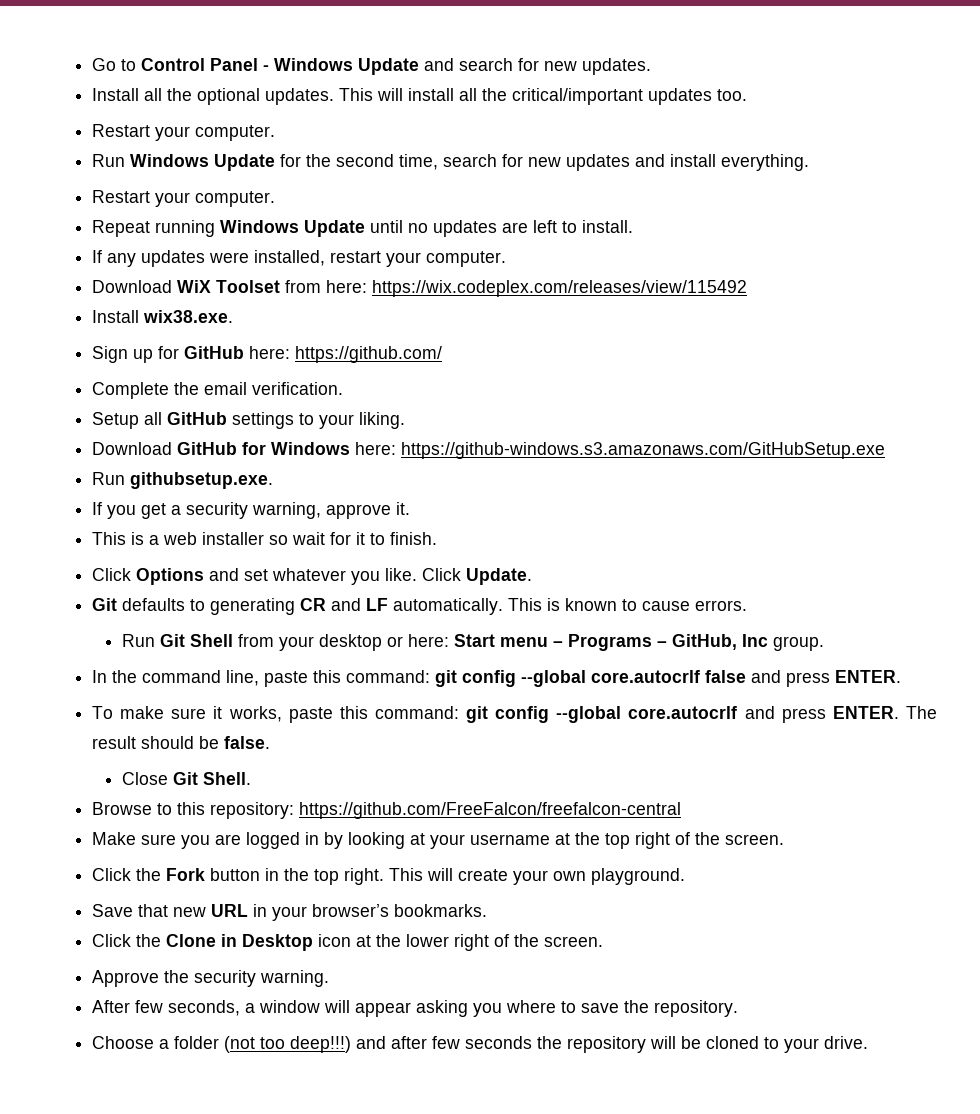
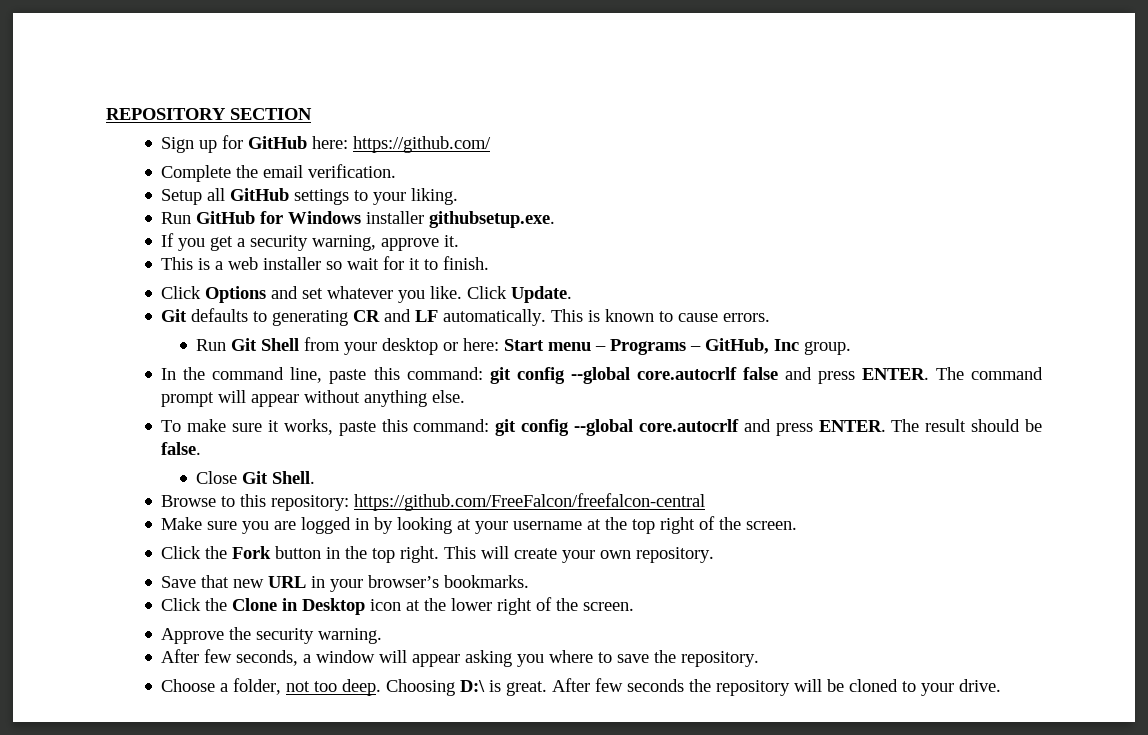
- Go to Control Panel - Windows Update and search for new updates.
- Install all the optional updates. This will install all the critical/important updates too.
- Restart your computer.
- Run Windows Update for the second time, search for new updates and install everything.
- Restart your computer.
- Repeat running Windows Update until no updates are left to install.
- If any updates were installed, restart your computer.
- Download WiX Toolset from here: https://wix.codeplex.com/releases/view/115492
- Install wix38.exe.
+ REPOSITORY SECTION
- Download GitHub for Windows here: https://github-windows.s3.amazonaws.com/GitHubSetup.exe
- Run githubsetup.exe.
+ Run GitHub for Windows installer githubsetup.exe.
+ The command prompt will appear without anything else.
- This will create your own playground.
+ This will create your own repository.
- Choose a folder (not too deep!!!) and after few seconds the repository will be cloned to your drive.
+ Choose a folder, not too deep. Choosing D:\ is great. After few seconds the repository will be cloned to your drive.

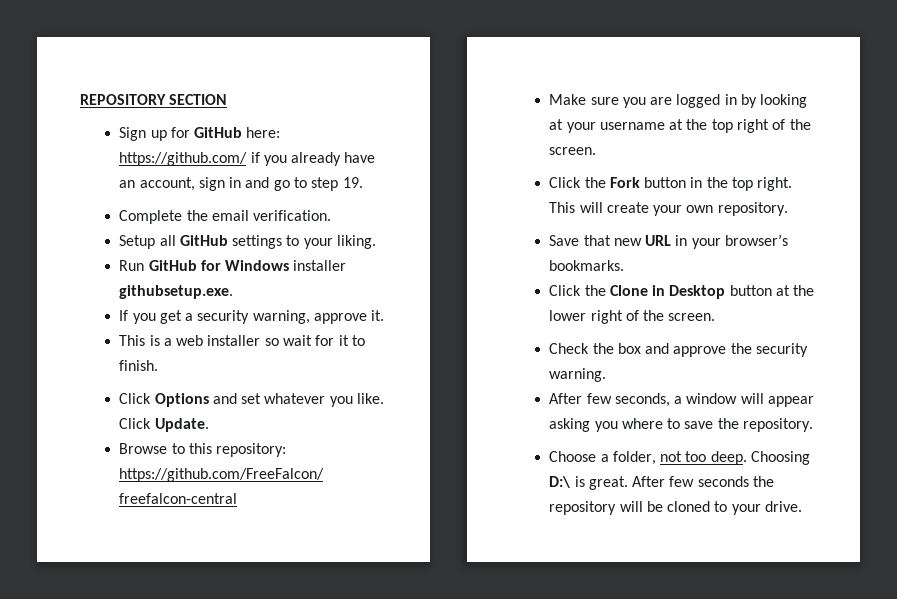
- Sign up for GitHub here: https://github.com/
+ Sign up for GitHub here: https://github.com/ if you already have an account, sign in and go to step 19.
- Git defaults to generating CR and LF automatically. This is known to cause errors.
- Run Git Shell from your desktop or here: Start menu – Programs – GitHub, Inc group.
- In the command line, paste this command: git config --global core.autocrlf false and press ENTER. The command prompt will appear without anything else.
- To make sure it works, paste this command: git config --global core.autocrlf and press ENTER. The result should be false.
- Close Git Shell.
- Click the Clone in Desktop icon at the lower right of the screen.
+ Click the Clone in Desktop button at the lower right of the screen.
- Approve the security warning.
+ Check the box and approve the security warning.

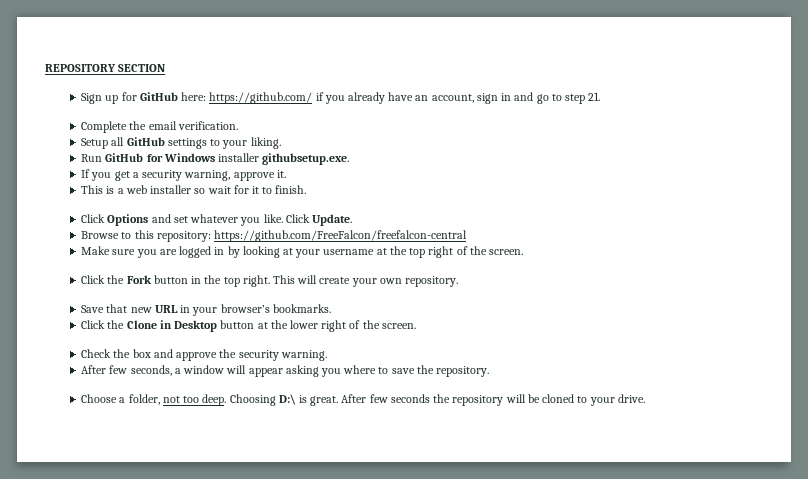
- Sign up for GitHub here: https://github.com/ if you already have an account, sign in and go to step 19.
+ Sign up for GitHub here: https://github.com/ if you already have an account, sign in and go to step 21.

